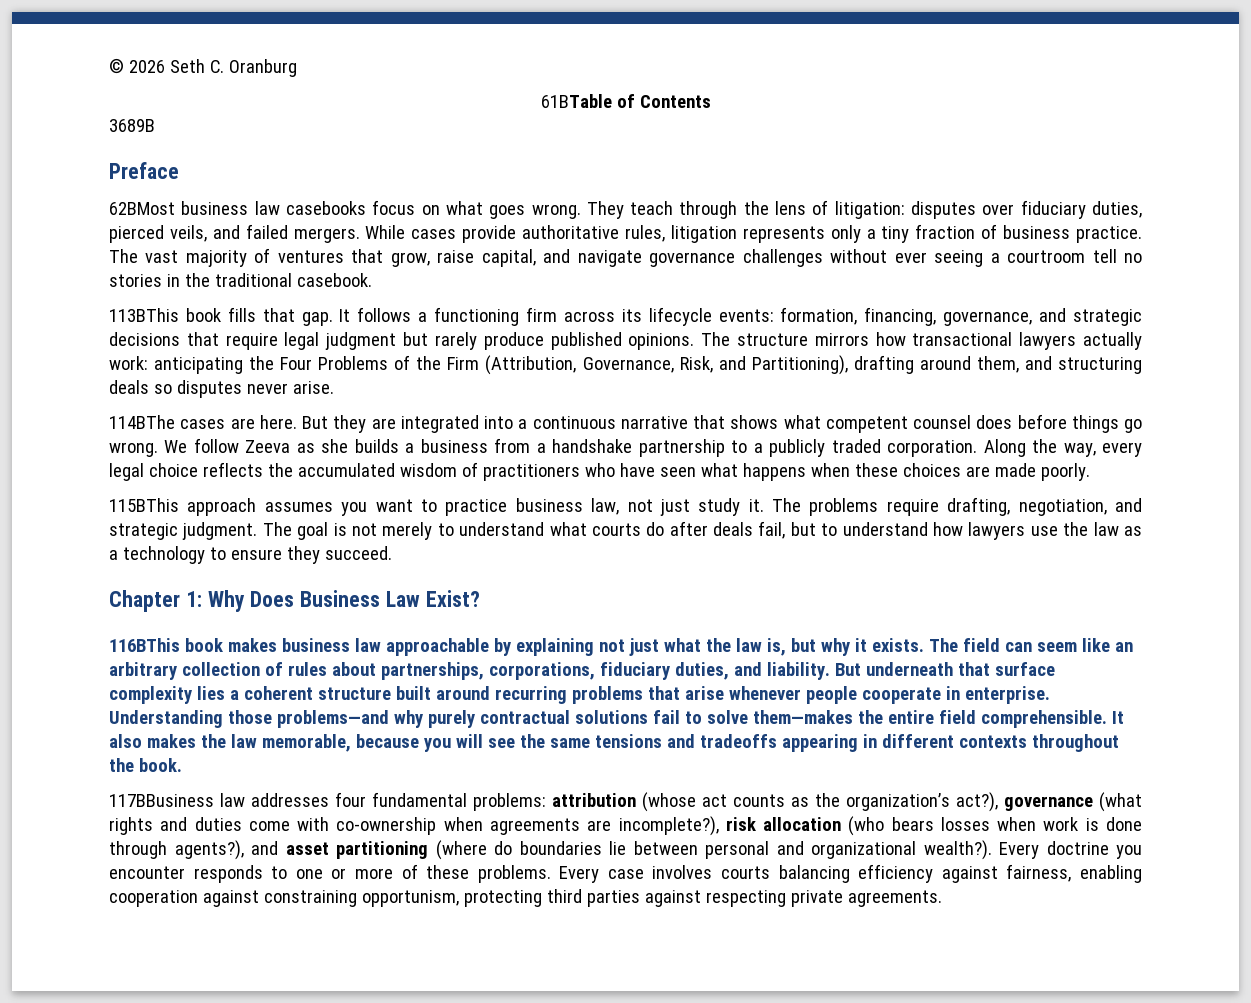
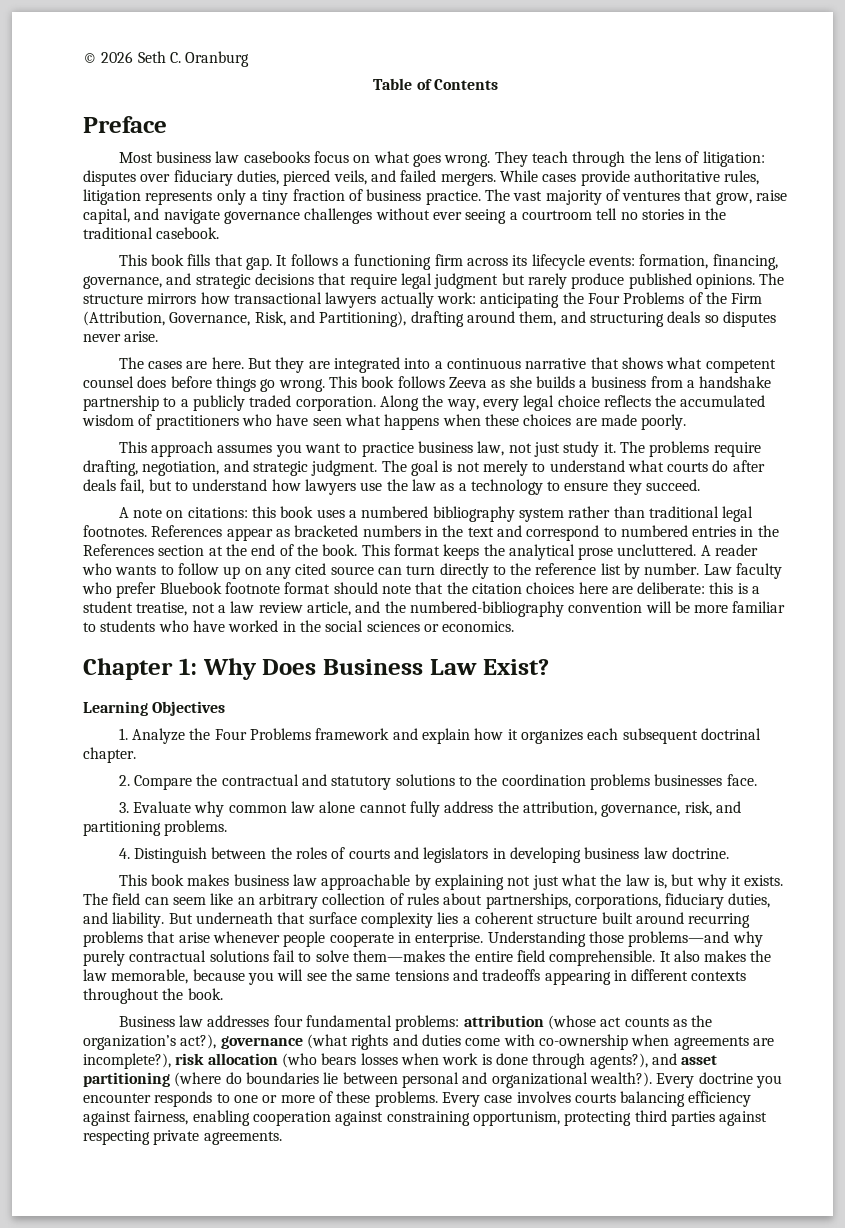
- 61BTable of Contents
+ Table of Contents
- 3689B
- 62BMost business law casebooks focus on what goes wrong.
+ Most business law casebooks focus on what goes wrong.
- 113BThis book fills that gap.
+ This book fills that gap.
- 114BThe cases are here.
+ The cases are here.
- We follow Zeeva as she builds a business from a handshake partnership to a publicly traded corporation.
+ This book follows Zeeva as she builds a business from a handshake partnership to a publicly traded corporation.
- 115BThis approach assumes you want to practice business law, not just study it.
+ This approach assumes you want to practice business law, not just study it.
+ A note on citations: this book uses a numbered bibliography system rather than traditional legal footnotes. References appear as bracketed numbers in the text and correspond to numbered entries in the References section at the end of the book. This format keeps the analytical prose uncluttered. A reader who wants to follow up on any cited source can turn directly to the reference list by number. Law faculty who prefer Bluebook footnote format should note that the citation choices here are deliberate: this is a student treatise, not a law review article, and the numbered-bibliography convention will be more familiar to students who have worked in the social sciences or economics.
- 116BThis book makes business law approachable by explaining not just what the law is, but why it exists.
+ Learning Objectives
+ 1. Analyze the Four Problems framework and explain how it organizes each subsequent doctrinal chapter.
+ 2. Compare the contractual and statutory solutions to the coordination problems businesses face.
+ 3. Evaluate why common law alone cannot fully address the attribution, governance, risk, and partitioning problems.
+ 4. Distinguish between the roles of courts and legislators in developing business law doctrine.
+ This book makes business law approachable by explaining not just what the law is, but why it exists.
- 117BBusiness law addresses four fundamental problems: attribution (whose act counts as the organization’s act?), governance (what rights and duties come with co-ownership when agreements are incomplete?), risk allocation (who bears losses when work is done through agents?), and asset partitioning (where do boundaries lie between personal and organizational wealth?).
+ Business law addresses four fundamental problems: attribution (whose act counts as the organization’s act?), governance (what rights and duties come with co-ownership when agreements are incomplete?), risk allocation (who bears losses when work is done through agents?), and asset partitioning (where do boundaries lie between personal and organizational wealth?).

